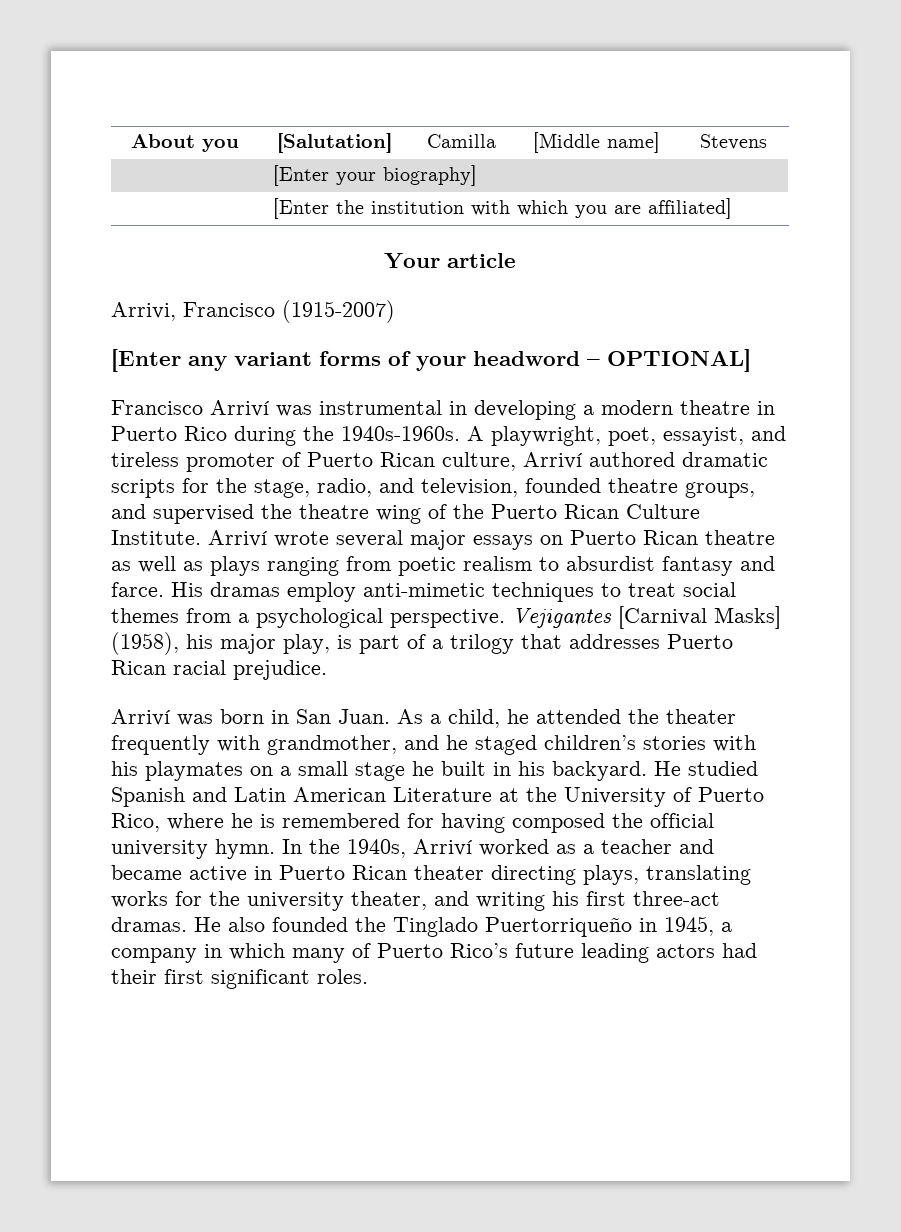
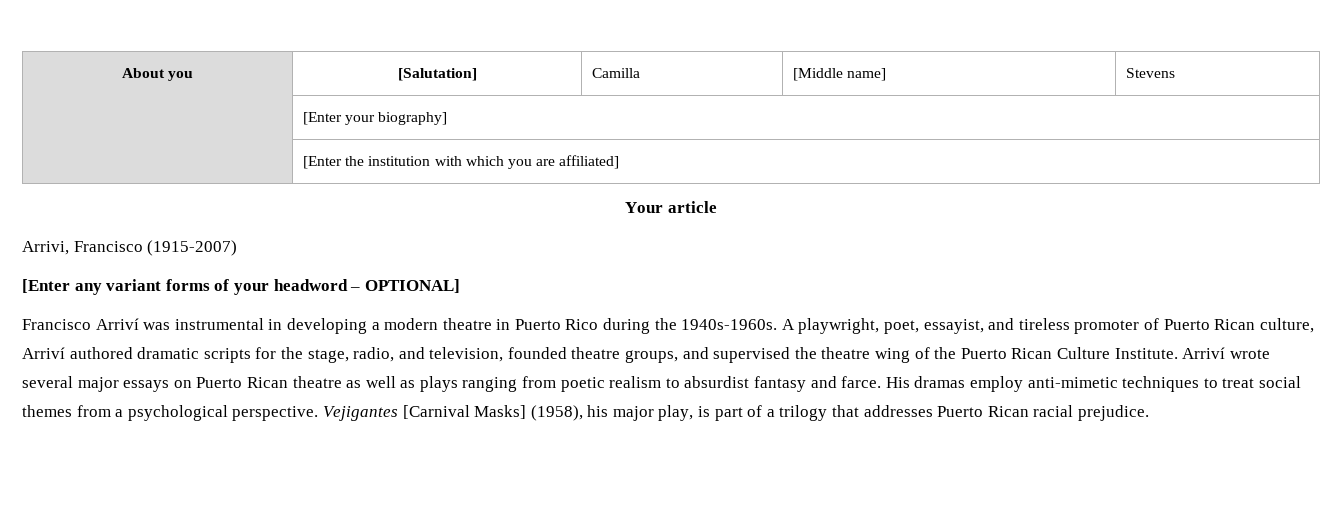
- Arriví was born in San Juan. As a child, he attended the theater frequently with grandmother, and he staged children’s stories with his playmates on a small stage he built in his backyard. He studied Spanish and Latin American Literature at the University of Puerto Rico, where he is remembered for having composed the official university hymn. In the 1940s, Arriví worked as a teacher and became active in Puerto Rican theater directing plays, translating works for the university theater, and writing his first three-act dramas. He also founded the Tinglado Puertorriqueño in 1945, a company in which many of Puerto Rico’s future leading actors had their first significant roles.

